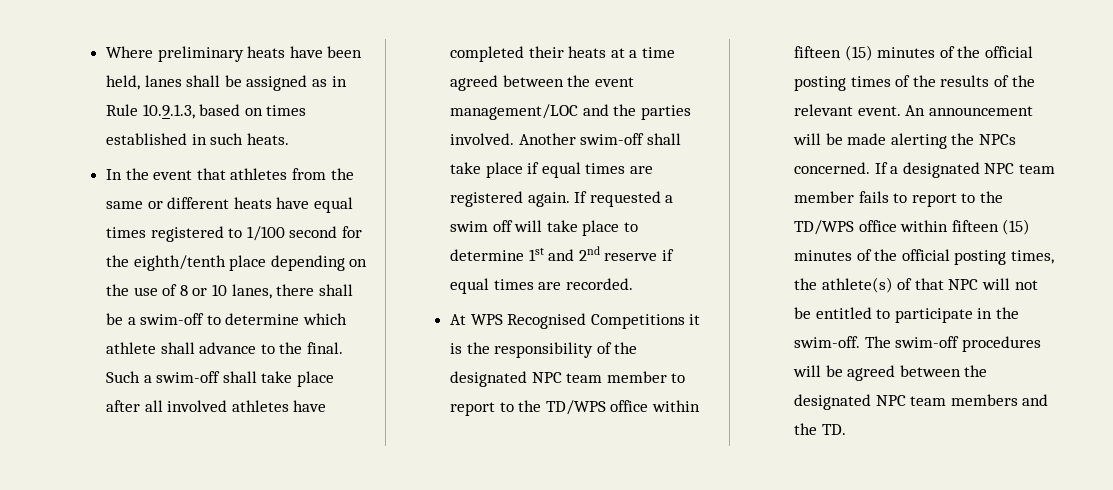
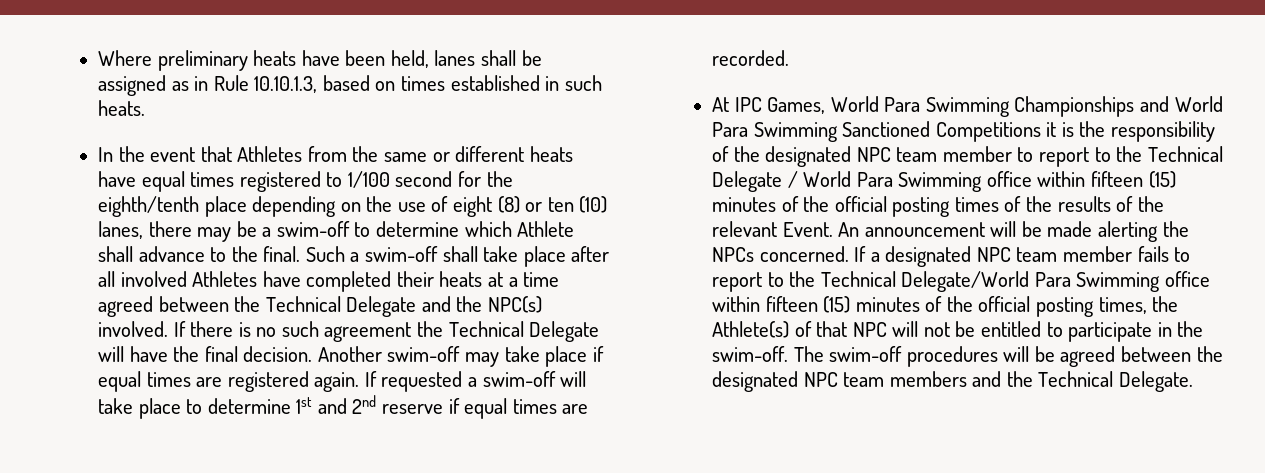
- Where preliminary heats have been held, lanes shall be assigned as in Rule 10.9.1.3, based on times established in such heats.
+ Where preliminary heats have been held, lanes shall be assigned as in Rule 10.10.1.3, based on times established in such heats.
- In the event that athletes from the same or different heats have equal times registered to 1/100 second for the eighth/tenth place depending on the use of 8 or 10 lanes, there shall be a swim-off to determine which athlete shall advance to the final.
+ In the event that Athletes from the same or different heats have equal times registered to 1/100 second for the eighth/tenth place depending on the use of eight (8) or ten (10) lanes, there may be a swim-off to determine which Athlete shall advance to the final.
- Such a swim-off shall take place after all involved athletes have completed their heats at a time agreed between the event management/LOC and the parties involved.
+ Such a swim-off shall take place after all involved Athletes have completed their heats at a time agreed between the Technical Delegate and the NPC(s) involved. If there is no such agreement the Technical Delegate will have the final decision.
- Another swim-off shall take place if equal times are registered again.
+ Another swim-off may take place if equal times are registered again.
- If requested a swim off will take place to determine 1st and 2nd reserve if equal times are recorded.
+ If requested a swim-off will take place to determine 1st and 2nd reserve if equal times are recorded.
- At WPS Recognised Competitions it is the responsibility of the designated NPC team member to report to the TD/WPS office within fifteen (15) minutes of the official posting times of the results of the relevant event.
+ At IPC Games, World Para Swimming Championships and World Para Swimming Sanctioned Competitions it is the responsibility of the designated NPC team member to report to the Technical Delegate / World Para Swimming office within fifteen (15) minutes of the official posting times of the results of the relevant Event.
- If a designated NPC team member fails to report to the TD/WPS office within fifteen (15) minutes of the official posting times, the athlete(s) of that NPC will not be entitled to participate in the swim-off.
+ If a designated NPC team member fails to report to the Technical Delegate/World Para Swimming office within fifteen (15) minutes of the official posting times, the Athlete(s) of that NPC will not be entitled to participate in the swim-off.
- The swim-off procedures will be agreed between the designated NPC team members and the TD.
+ The swim-off procedures will be agreed between the designated NPC team members and the Technical Delegate.

